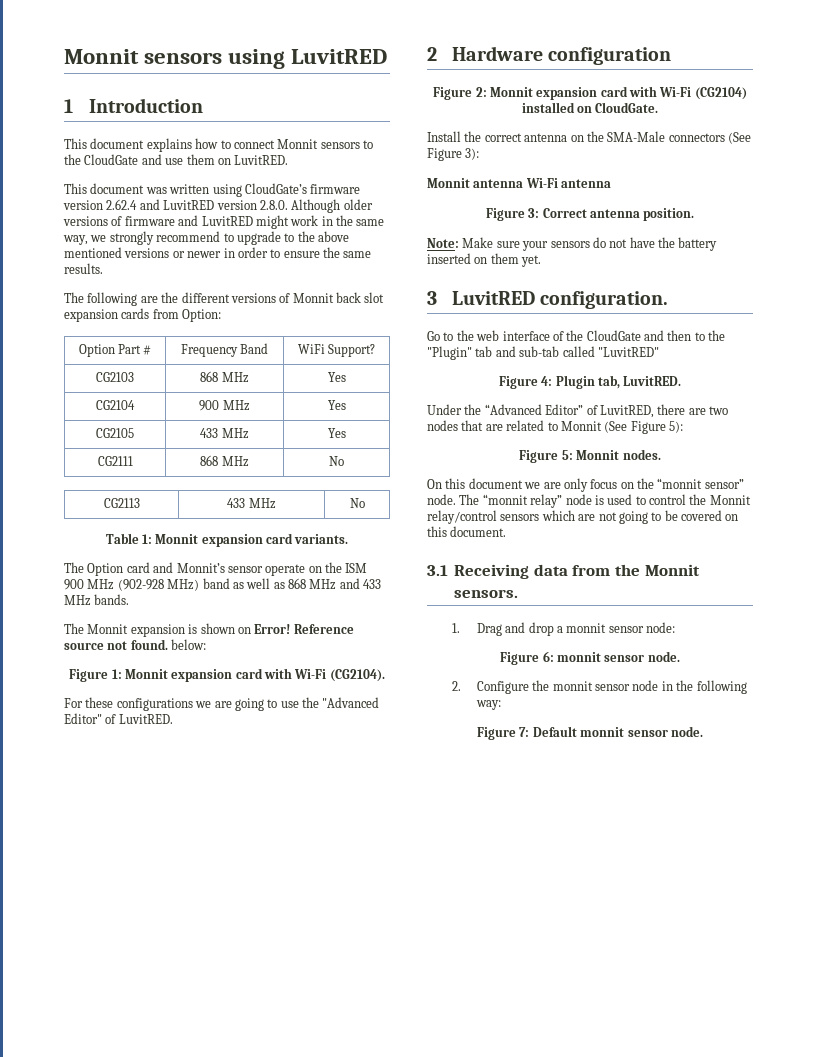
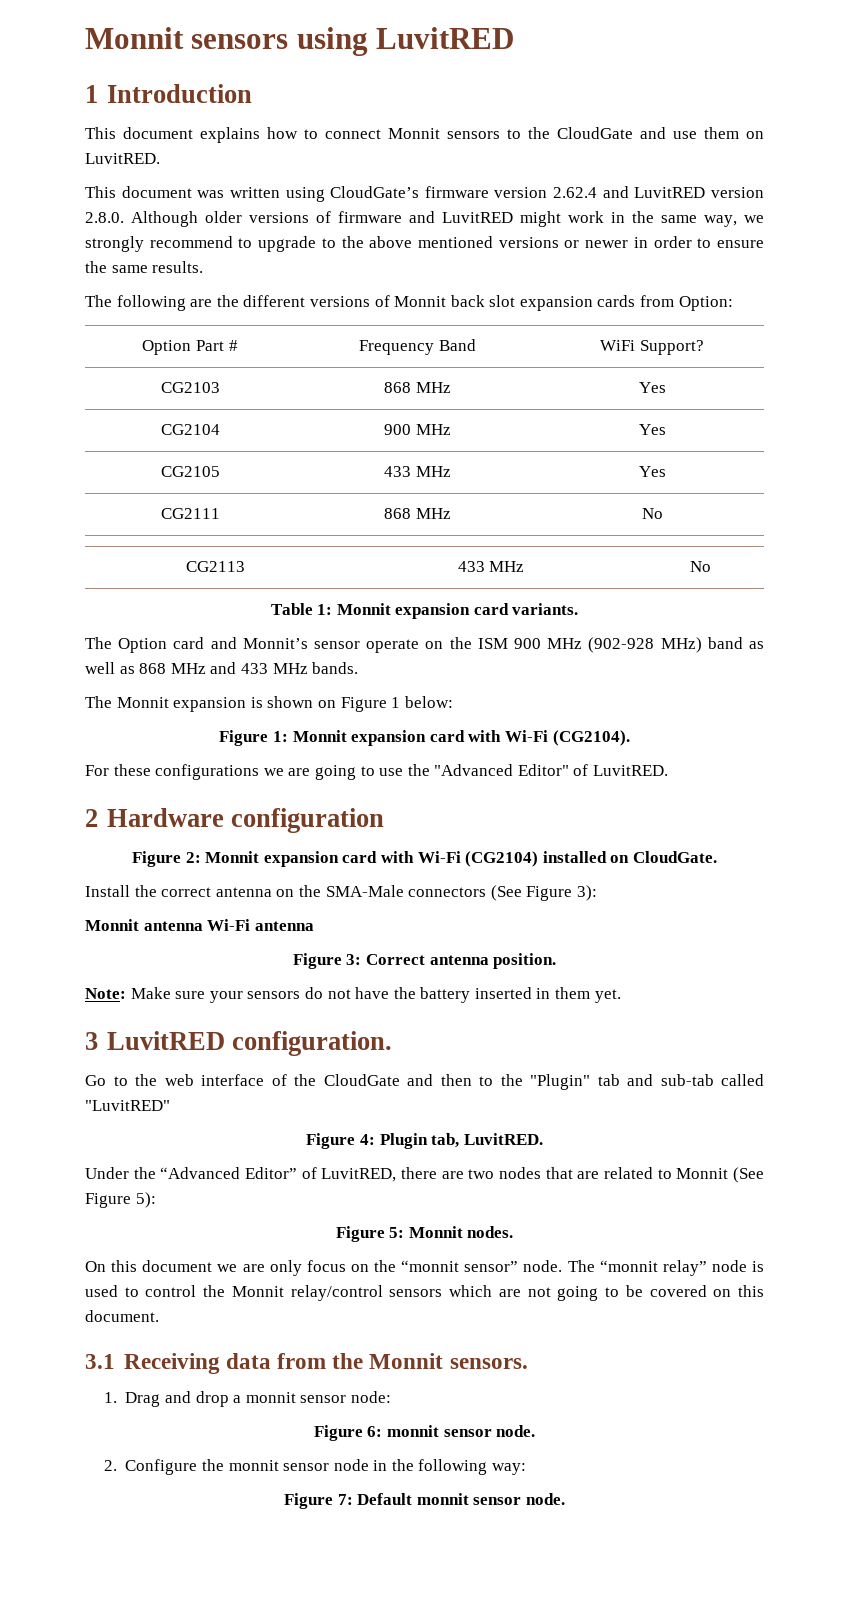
- The Monnit expansion is shown on Error! Reference source not found. below:
+ The Monnit expansion is shown on Figure 1 below:
- Note: Make sure your sensors do not have the battery inserted on them yet.
+ Note: Make sure your sensors do not have the battery inserted in them yet.

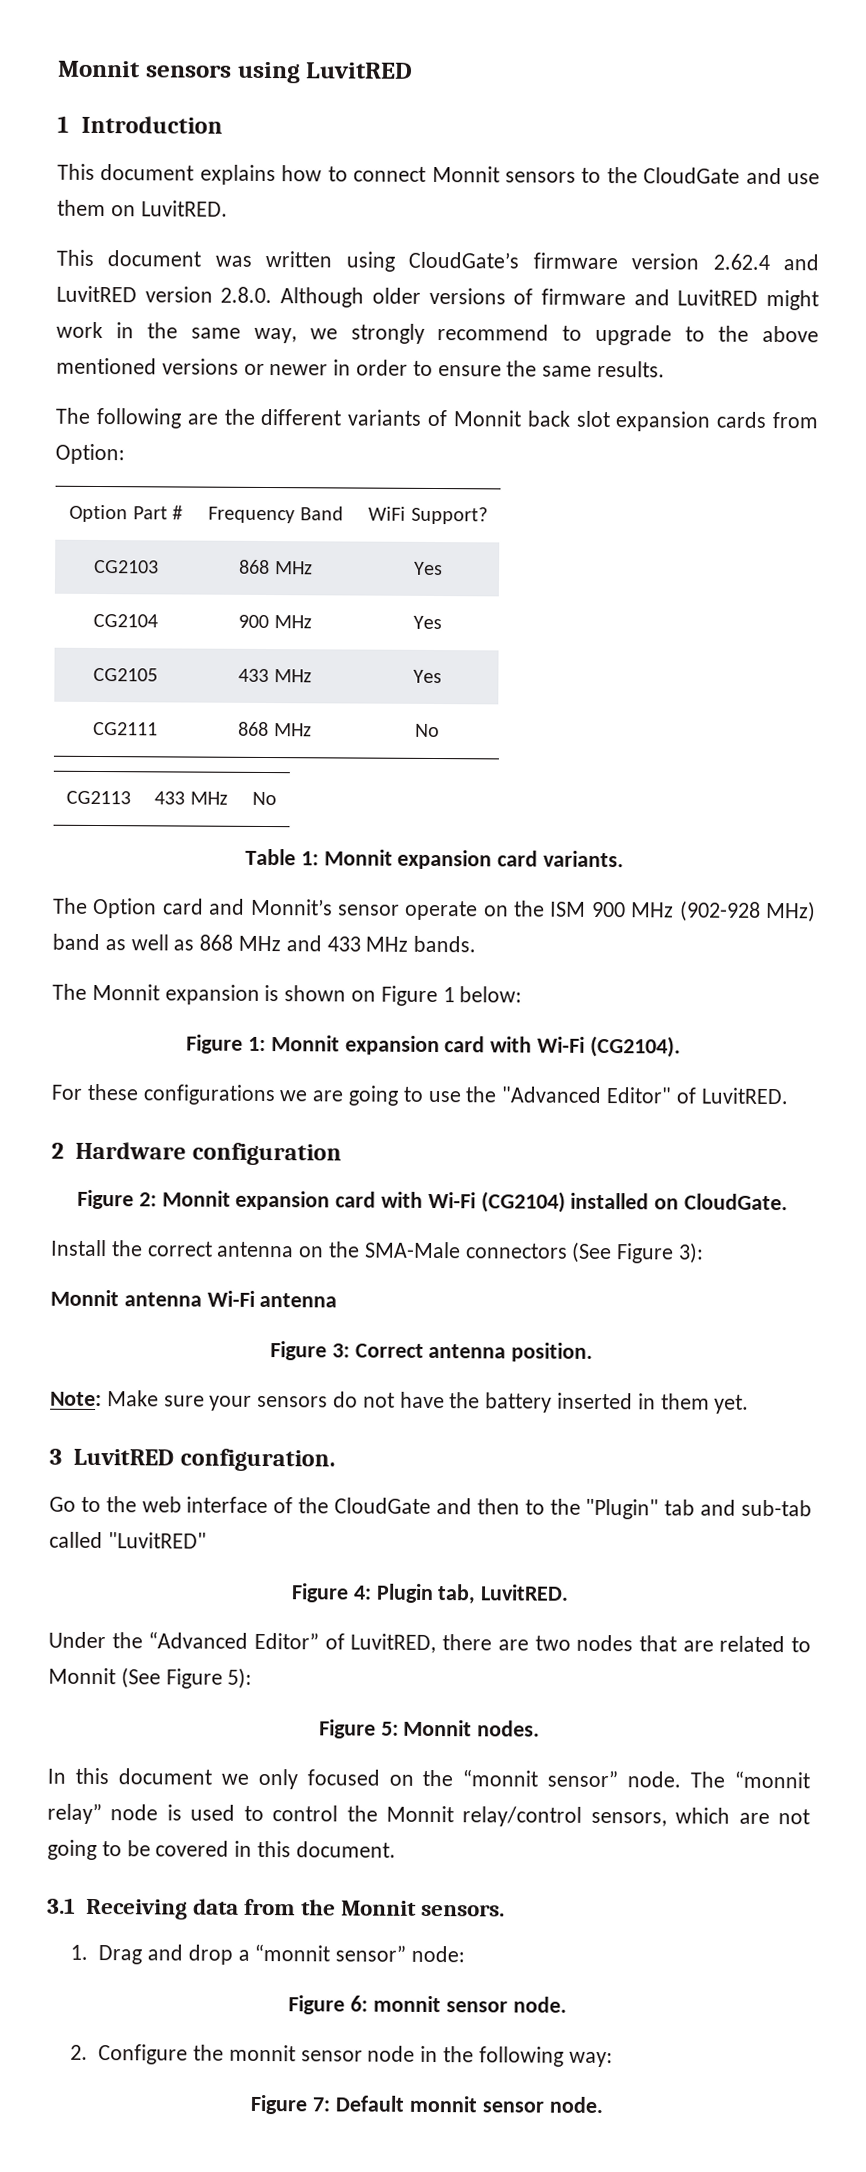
- The following are the different versions of Monnit back slot expansion cards from Option:
+ The following are the different variants of Monnit back slot expansion cards from Option:
- On this document we are only focus on the “monnit sensor” node.
+ In this document we only focused on the “monnit sensor” node.
- The “monnit relay” node is used to control the Monnit relay/control sensors which are not going to be covered on this document.
+ The “monnit relay” node is used to control the Monnit relay/control sensors, which are not going to be covered in this document.
- 1. Drag and drop a monnit sensor node:
+ 1. Drag and drop a “monnit sensor” node:

